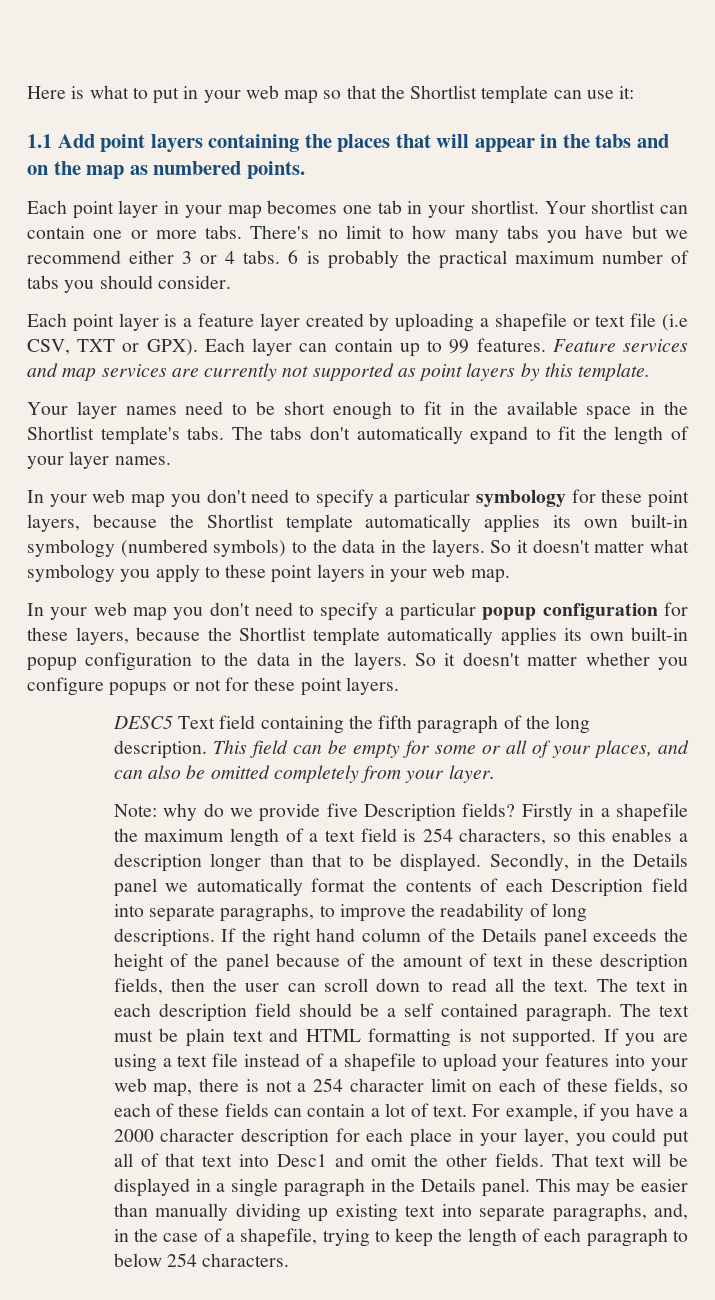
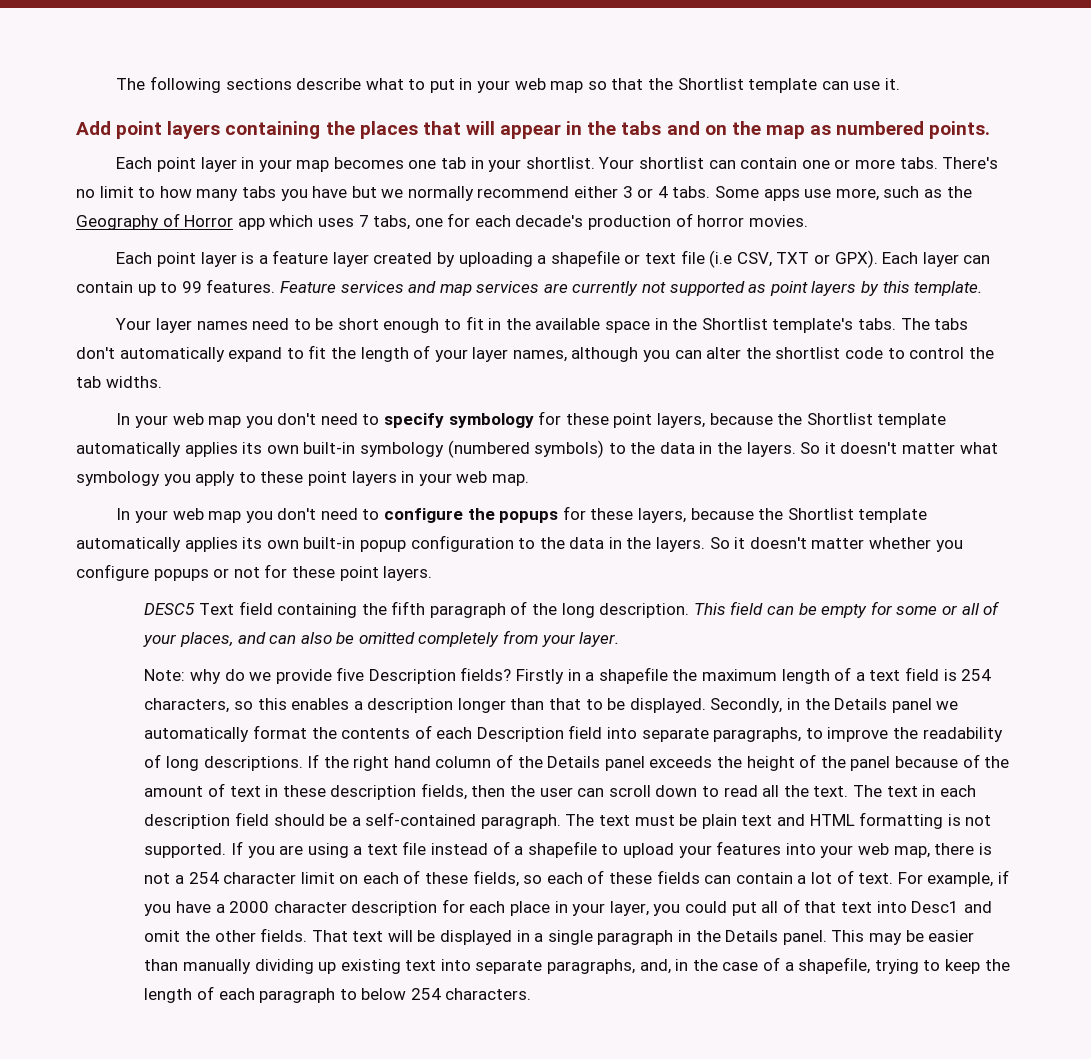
- Here is what to put in your web map so that the Shortlist template can use it:
- 1.1 Add point layers containing the places that will appear in the tabs and on the map as numbered points.
+ The following sections describe what to put in your web map so that the Shortlist template can use it.
+ Add point layers containing the places that will appear in the tabs and on the map as numbered points.
- There's no limit to how many tabs you have but we recommend either 3 or 4 tabs.
+ There's no limit to how many tabs you have but we normally recommend either 3 or 4 tabs.
- 6 is probably the practical maximum number of tabs you should consider.
+ Some apps use more, such as the Geography of Horror app which uses 7 tabs, one for each decade's production of horror movies.
- The tabs don't automatically expand to fit the length of your layer names.
- In your web map you don't need to specify a particular symbology for these point layers, because the Shortlist template automatically applies its own built-in symbology (numbered symbols) to the data in the layers.
+ The tabs don't automatically expand to fit the length of your layer names, although you can alter the shortlist code to control the tab widths.
+ In your web map you don't need to specify symbology for these point layers, because the Shortlist template automatically applies its own built-in symbology (numbered symbols) to the data in the layers.
- In your web map you don't need to specify a particular popup configuration for these layers, because the Shortlist template automatically applies its own built-in popup configuration to the data in the layers.
+ In your web map you don't need to configure the popups for these layers, because the Shortlist template automatically applies its own built-in popup configuration to the data in the layers.
- The text in each description field should be a self contained paragraph.
+ The text in each description field should be a self-contained paragraph.

